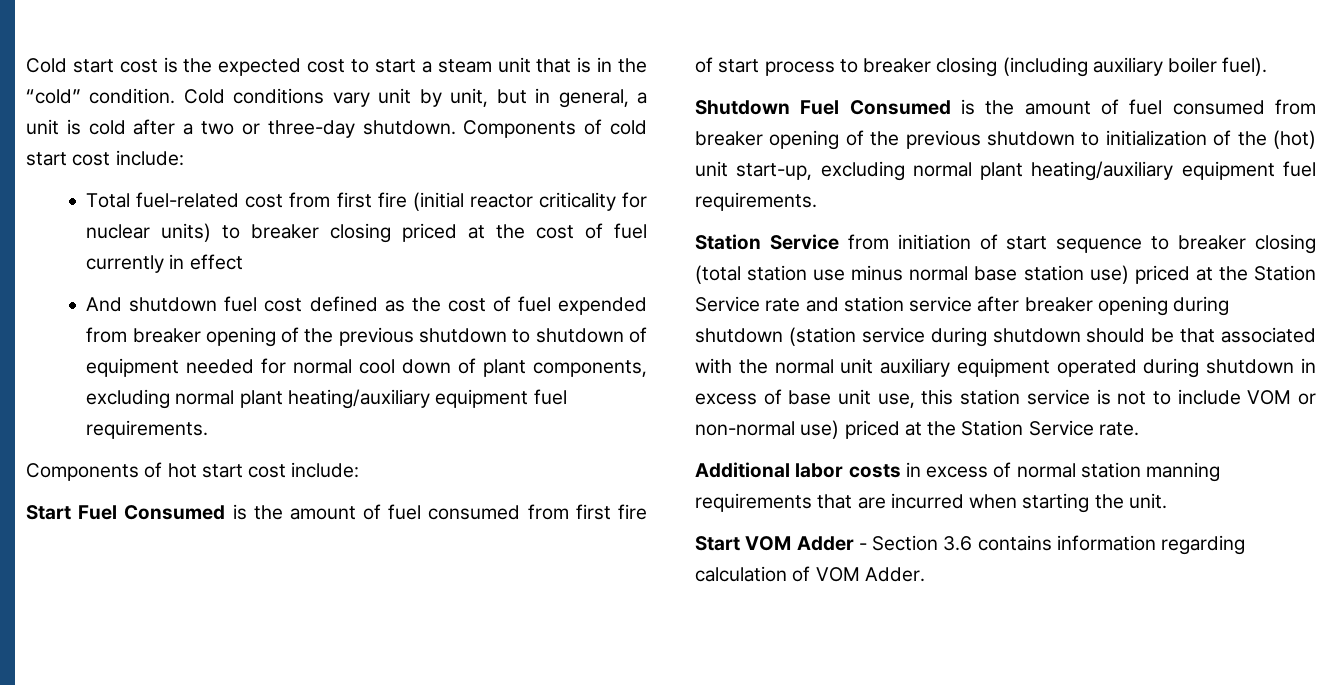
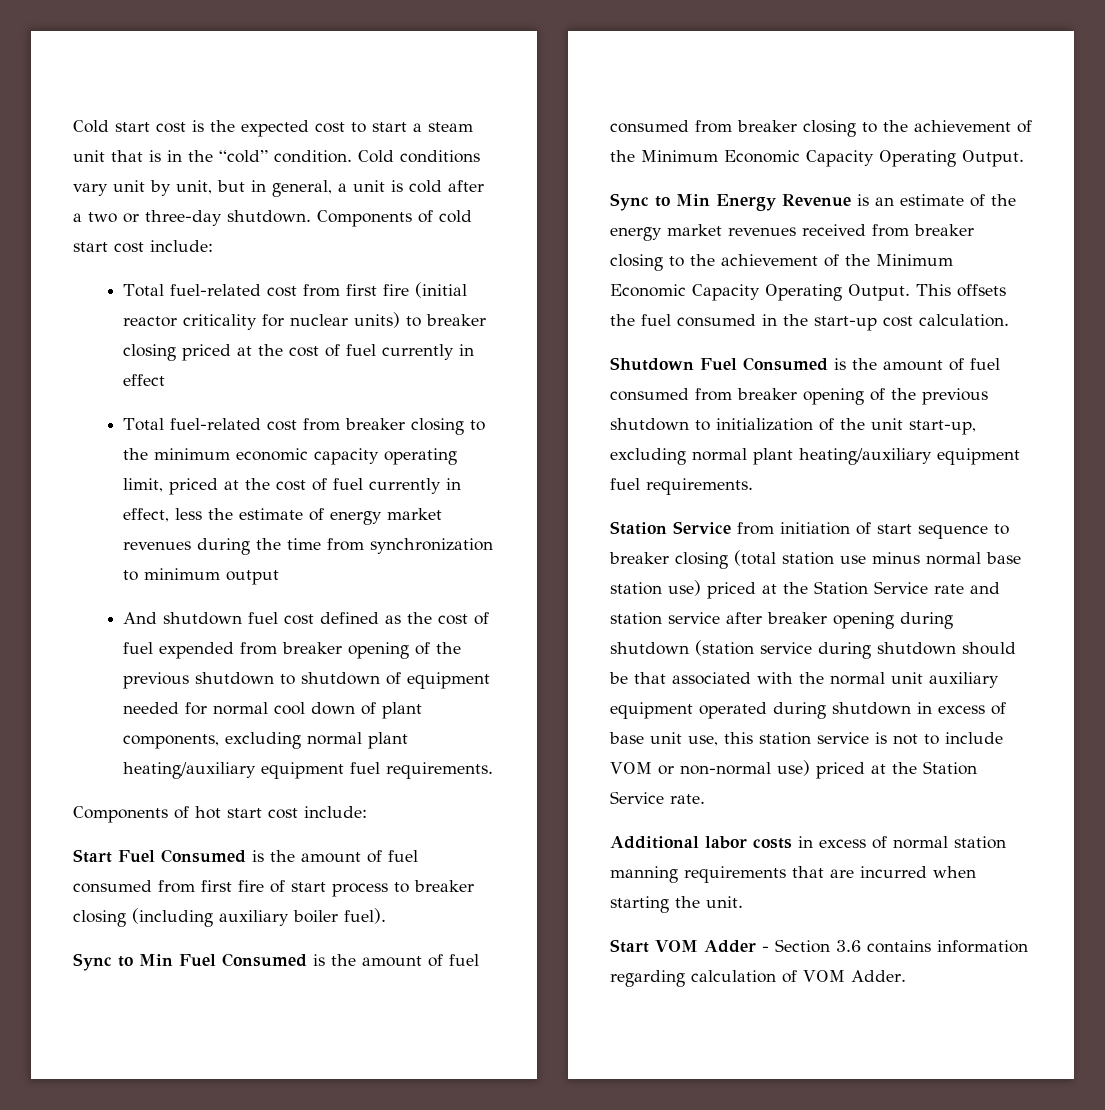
+ Total fuel-related cost from breaker closing to the minimum economic capacity operating limit, priced at the cost of fuel currently in effect, less the estimate of energy market revenues during the time from synchronization to minimum output
+ Sync to Min Fuel Consumed is the amount of fuel consumed from breaker closing to the achievement of the Minimum Economic Capacity Operating Output.
+ Sync to Min Energy Revenue is an estimate of the energy market revenues received from breaker closing to the achievement of the Minimum Economic Capacity Operating Output. This offsets the fuel consumed in the start-up cost calculation.
- Shutdown Fuel Consumed is the amount of fuel consumed from breaker opening of the previous shutdown to initialization of the (hot) unit start-up, excluding normal plant heating/auxiliary equipment fuel requirements.
+ Shutdown Fuel Consumed is the amount of fuel consumed from breaker opening of the previous shutdown to initialization of the unit start-up, excluding normal plant heating/auxiliary equipment fuel requirements.

